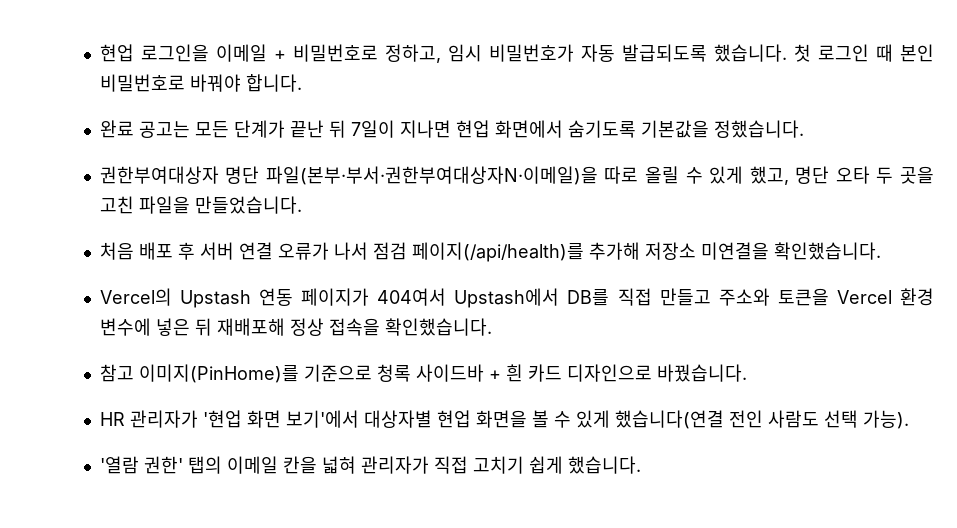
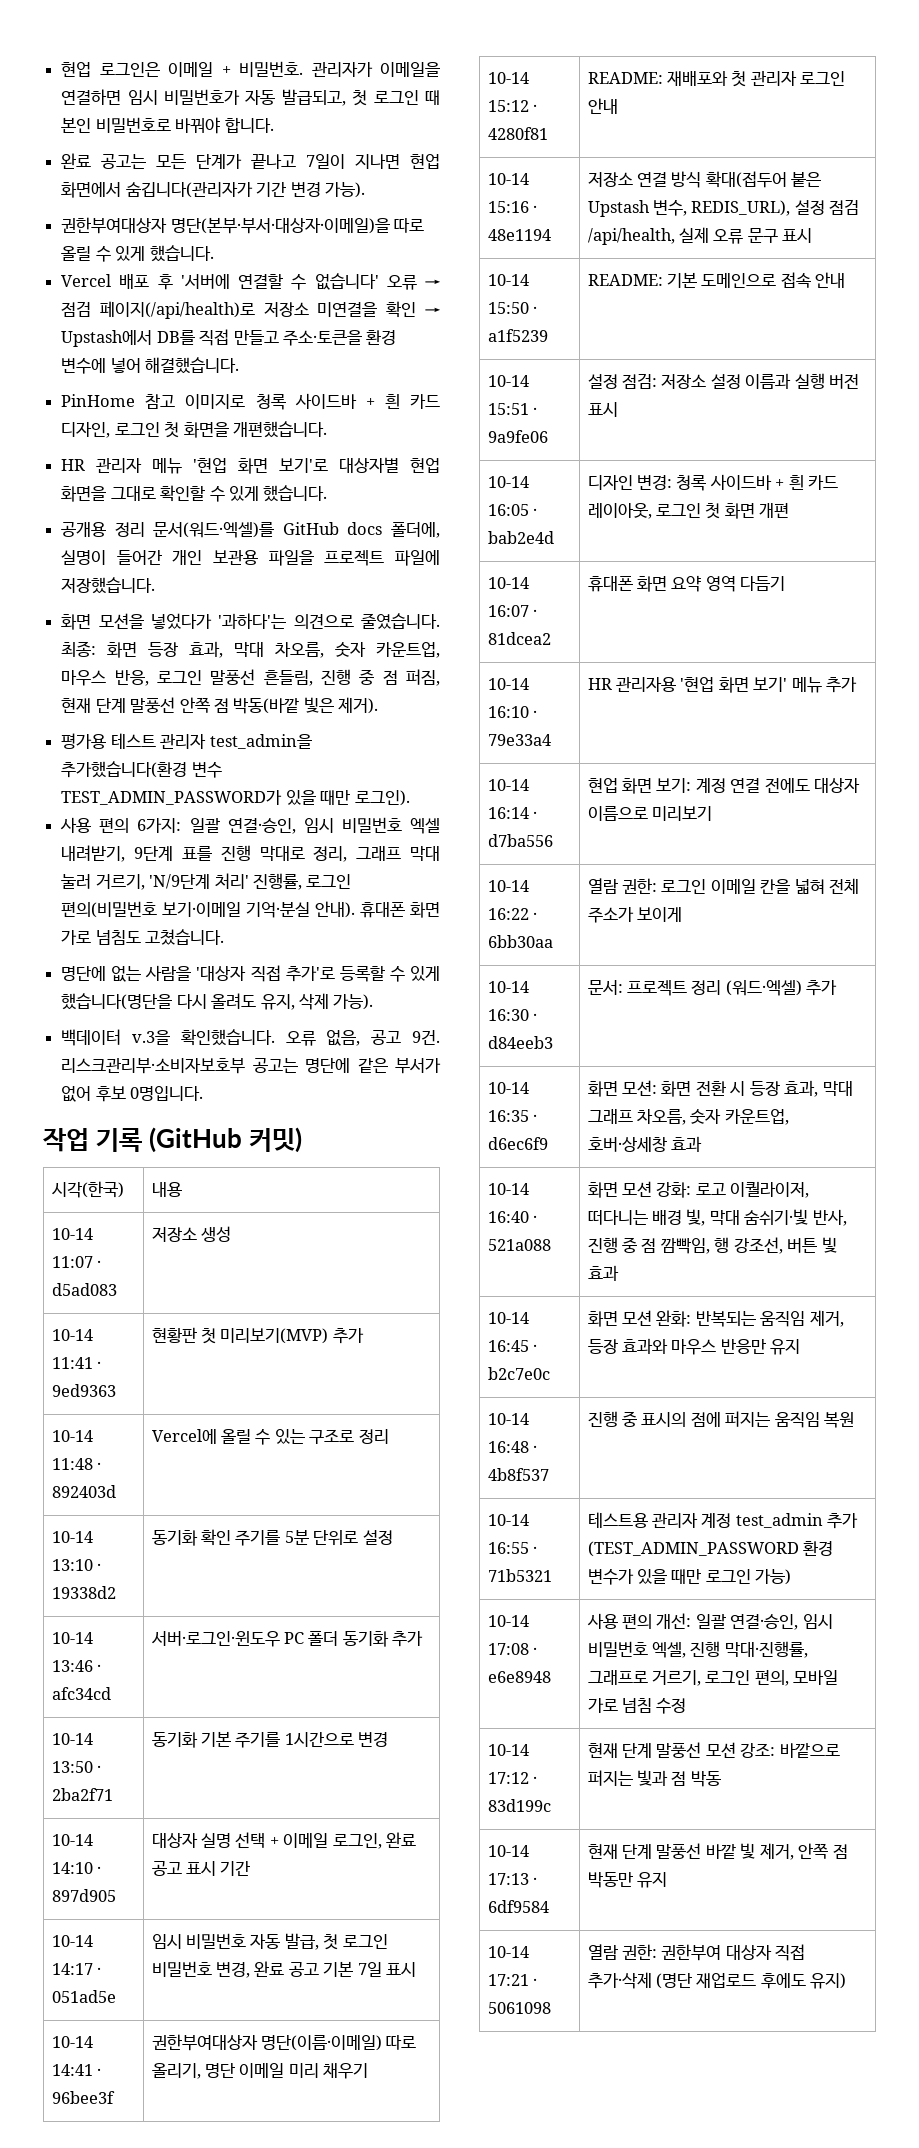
- 현업 로그인을 이메일 + 비밀번호로 정하고, 임시 비밀번호가 자동 발급되도록 했습니다. 첫 로그인 때 본인 비밀번호로 바꿔야 합니다.
+ 현업 로그인은 이메일 + 비밀번호. 관리자가 이메일을 연결하면 임시 비밀번호가 자동 발급되고, 첫 로그인 때 본인 비밀번호로 바꿔야 합니다.
- 완료 공고는 모든 단계가 끝난 뒤 7일이 지나면 현업 화면에서 숨기도록 기본값을 정했습니다.
- 권한부여대상자 명단 파일(본부·부서·권한부여대상자N·이메일)을 따로 올릴 수 있게 했고, 명단 오타 두 곳을 고친 파일을 만들었습니다.
- 처음 배포 후 서버 연결 오류가 나서 점검 페이지(/api/health)를 추가해 저장소 미연결을 확인했습니다.
- Vercel의 Upstash 연동 페이지가 404여서 Upstash에서 DB를 직접 만들고 주소와 토큰을 Vercel 환경 변수에 넣은 뒤 재배포해 정상 접속을 확인했습니다.
- 참고 이미지(PinHome)를 기준으로 청록 사이드바 + 흰 카드 디자인으로 바꿨습니다.
- HR 관리자가 '현업 화면 보기'에서 대상자별 현업 화면을 볼 수 있게 했습니다(연결 전인 사람도 선택 가능).
- '열람 권한' 탭의 이메일 칸을 넓혀 관리자가 직접 고치기 쉽게 했습니다.
+ 완료 공고는 모든 단계가 끝나고 7일이 지나면 현업 화면에서 숨깁니다(관리자가 기간 변경 가능).
+ 권한부여대상자 명단(본부·부서·대상자·이메일)을 따로 올릴 수 있게 했습니다.
+ Vercel 배포 후 '서버에 연결할 수 없습니다' 오류 → 점검 페이지(/api/health)로 저장소 미연결을 확인 → Upstash에서 DB를 직접 만들고 주소·토큰을 환경 변수에 넣어 해결했습니다.
+ PinHome 참고 이미지로 청록 사이드바 + 흰 카드 디자인, 로그인 첫 화면을 개편했습니다.
+ HR 관리자 메뉴 '현업 화면 보기'로 대상자별 현업 화면을 그대로 확인할 수 있게 했습니다.
+ 공개용 정리 문서(워드·엑셀)를 GitHub docs 폴더에, 실명이 들어간 개인 보관용 파일을 프로젝트 파일에 저장했습니다.
+ 화면 모션을 넣었다가 '과하다'는 의견으로 줄였습니다. 최종: 화면 등장 효과, 막대 차오름, 숫자 카운트업, 마우스 반응, 로그인 말풍선 흔들림, 진행 중 점 퍼짐, 현재 단계 말풍선 안쪽 점 박동(바깥 빛은 제거).
+ 평가용 테스트 관리자 test_admin을 추가했습니다(환경 변수 TEST_ADMIN_PASSWORD가 있을 때만 로그인).
+ 사용 편의 6가지: 일괄 연결·승인, 임시 비밀번호 엑셀 내려받기, 9단계 표를 진행 막대로 정리, 그래프 막대 눌러 거르기, 'N/9단계 처리' 진행률, 로그인 편의(비밀번호 보기·이메일 기억·분실 안내). 휴대폰 화면 가로 넘침도 고쳤습니다.
+ 명단에 없는 사람을 '대상자 직접 추가'로 등록할 수 있게 했습니다(명단을 다시 올려도 유지, 삭제 가능).
+ 백데이터 v.3을 확인했습니다. 오류 없음, 공고 9건. 리스크관리부·소비자보호부 공고는 명단에 같은 부서가 없어 후보 0명입니다.
+ 작업 기록 (GitHub 커밋)
+ 시각(한국) | 내용
+ 10-14 11:07 · d5ad083 | 저장소 생성
+ 10-14 11:41 · 9ed9363 | 현황판 첫 미리보기(MVP) 추가
+ 10-14 11:48 · 892403d | Vercel에 올릴 수 있는 구조로 정리
+ 10-14 13:10 · 19338d2 | 동기화 확인 주기를 5분 단위로 설정
+ 10-14 13:46 · afc34cd | 서버·로그인·윈도우 PC 폴더 동기화 추가
+ 10-14 13:50 · 2ba2f71 | 동기화 기본 주기를 1시간으로 변경
+ 10-14 14:10 · 897d905 | 대상자 실명 선택 + 이메일 로그인, 완료 공고 표시 기간
+ 10-14 14:17 · 051ad5e | 임시 비밀번호 자동 발급, 첫 로그인 비밀번호 변경, 완료 공고 기본 7일 표시
+ 10-14 14:41 · 96bee3f | 권한부여대상자 명단(이름·이메일) 따로 올리기, 명단 이메일 미리 채우기
+ 10-14 15:12 · 4280f81 | README: 재배포와 첫 관리자 로그인 안내
+ 10-14 15:16 · 48e1194 | 저장소 연결 방식 확대(접두어 붙은 Upstash 변수, REDIS_URL), 설정 점검 /api/health, 실제 오류 문구 표시
+ 10-14 15:50 · a1f5239 | README: 기본 도메인으로 접속 안내
+ 10-14 15:51 · 9a9fe06 | 설정 점검: 저장소 설정 이름과 실행 버전 표시
+ 10-14 16:05 · bab2e4d | 디자인 변경: 청록 사이드바 + 흰 카드 레이아웃, 로그인 첫 화면 개편
+ 10-14 16:07 · 81dcea2 | 휴대폰 화면 요약 영역 다듬기
+ 10-14 16:10 · 79e33a4 | HR 관리자용 '현업 화면 보기' 메뉴 추가
+ 10-14 16:14 · d7ba556 | 현업 화면 보기: 계정 연결 전에도 대상자 이름으로 미리보기
+ 10-14 16:22 · 6bb30aa | 열람 권한: 로그인 이메일 칸을 넓혀 전체 주소가 보이게
+ 10-14 16:30 · d84eeb3 | 문서: 프로젝트 정리 (워드·엑셀) 추가
+ 10-14 16:35 · d6ec6f9 | 화면 모션: 화면 전환 시 등장 효과, 막대 그래프 차오름, 숫자 카운트업, 호버·상세창 효과
+ 10-14 16:40 · 521a088 | 화면 모션 강화: 로고 이퀄라이저, 떠다니는 배경 빛, 막대 숨쉬기·빛 반사, 진행 중 점 깜빡임, 행 강조선, 버튼 빛 효과
+ 10-14 16:45 · b2c7e0c | 화면 모션 완화: 반복되는 움직임 제거, 등장 효과와 마우스 반응만 유지
+ 10-14 16:48 · 4b8f537 | 진행 중 표시의 점에 퍼지는 움직임 복원
+ 10-14 16:55 · 71b5321 | 테스트용 관리자 계정 test_admin 추가 (TEST_ADMIN_PASSWORD 환경 변수가 있을 때만 로그인 가능)
+ 10-14 17:08 · e6e8948 | 사용 편의 개선: 일괄 연결·승인, 임시 비밀번호 엑셀, 진행 막대·진행률, 그래프로 거르기, 로그인 편의, 모바일 가로 넘침 수정
+ 10-14 17:12 · 83d199c | 현재 단계 말풍선 모션 강조: 바깥으로 퍼지는 빛과 점 박동
+ 10-14 17:13 · 6df9584 | 현재 단계 말풍선 바깥 빛 제거, 안쪽 점 박동만 유지
+ 10-14 17:21 · 5061098 | 열람 권한: 권한부여 대상자 직접 추가·삭제 (명단 재업로드 후에도 유지)

